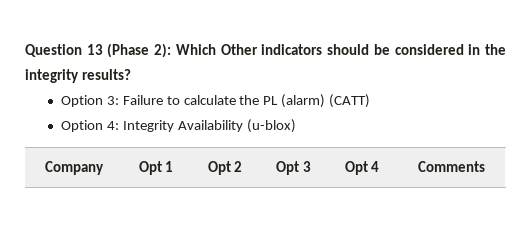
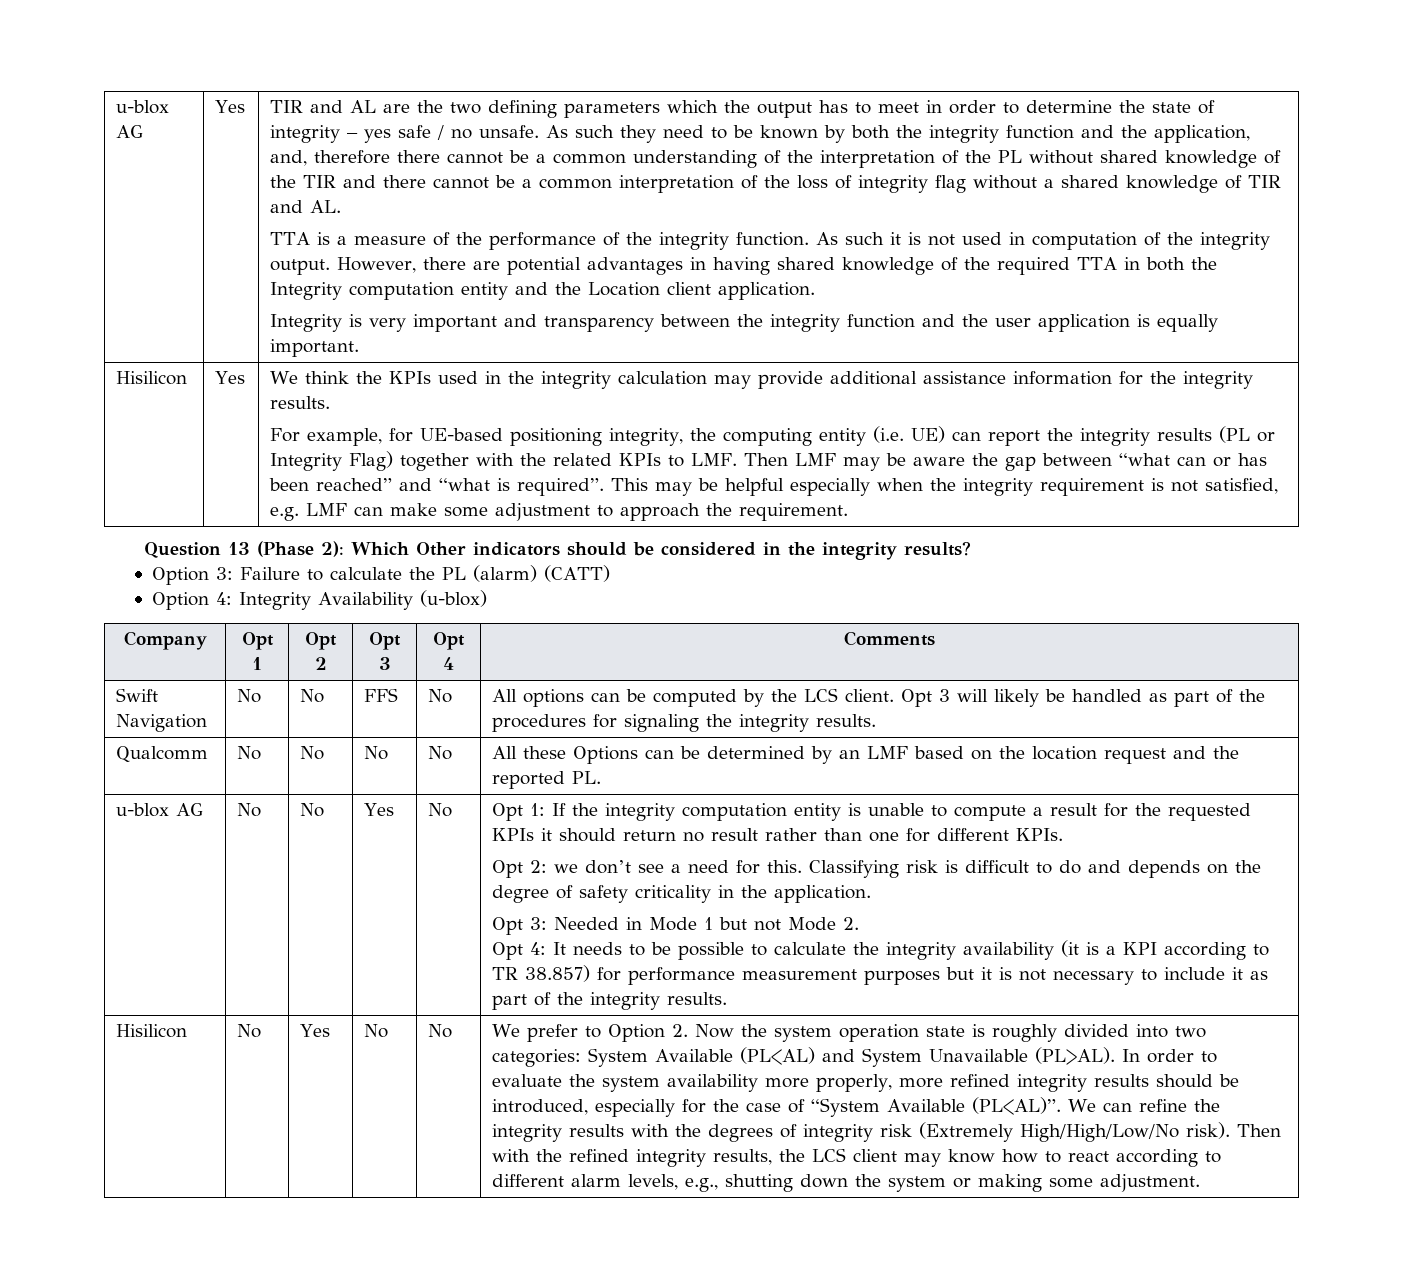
+ u-blox AG | Yes | TIR and AL are the two defining parameters which the output has to meet in order to determine the state of integrity – yes safe / no unsafe. As such they need to be known by both the integrity function and the application, and, therefore there cannot be a common understanding of the interpretation of the PL without shared knowledge of the TIR and there cannot be a common interpretation of the loss of integrity flag without a shared knowledge of TIR and AL.
+ TTA is a measure of the performance of the integrity function. As such it is not used in computation of the integrity output. However, there are potential advantages in having shared knowledge of the required TTA in both the Integrity computation entity and the Location client application.
+ Integrity is very important and transparency between the integrity function and the user application is equally important.
+ Hisilicon | Yes | We think the KPIs used in the integrity calculation may provide additional assistance information for the integrity results.
+ For example, for UE-based positioning integrity, the computing entity (i.e. UE) can report the integrity results (PL or Integrity Flag) together with the related KPIs to LMF. Then LMF may be aware the gap between “what can or has been reached” and “what is required”. This may be helpful especially when the integrity requirement is not satisfied, e.g. LMF can make some adjustment to approach the requirement.
+ Swift Navigation | No | No | FFS | No | All options can be computed by the LCS client. Opt 3 will likely be handled as part of the procedures for signaling the integrity results.
+ Qualcomm | No | No | No | No | All these Options can be determined by an LMF based on the location request and the reported PL.
+ u-blox AG | No | No | Yes | No | Opt 1: If the integrity computation entity is unable to compute a result for the requested KPIs it should return no result rather than one for different KPIs.
+ Opt 2: we don’t see a need for this. Classifying risk is difficult to do and depends on the degree of safety criticality in the application.
+ Opt 3: Needed in Mode 1 but not Mode 2.
+ Opt 4: It needs to be possible to calculate the integrity availability (it is a KPI according to TR 38.857) for performance measurement purposes but it is not necessary to include it as part of the integrity results.
+ Hisilicon | No | Yes | No | No | We prefer to Option 2. Now the system operation state is roughly divided into two categories: System Available (PL<AL) and System Unavailable (PL>AL). In order to evaluate the system availability more properly, more refined integrity results should be introduced, especially for the case of “System Available (PL<AL)”. We can refine the integrity results with the degrees of integrity risk (Extremely High/High/Low/No risk). Then with the refined integrity results, the LCS client may know how to react according to different alarm levels, e.g., shutting down the system or making some adjustment.

